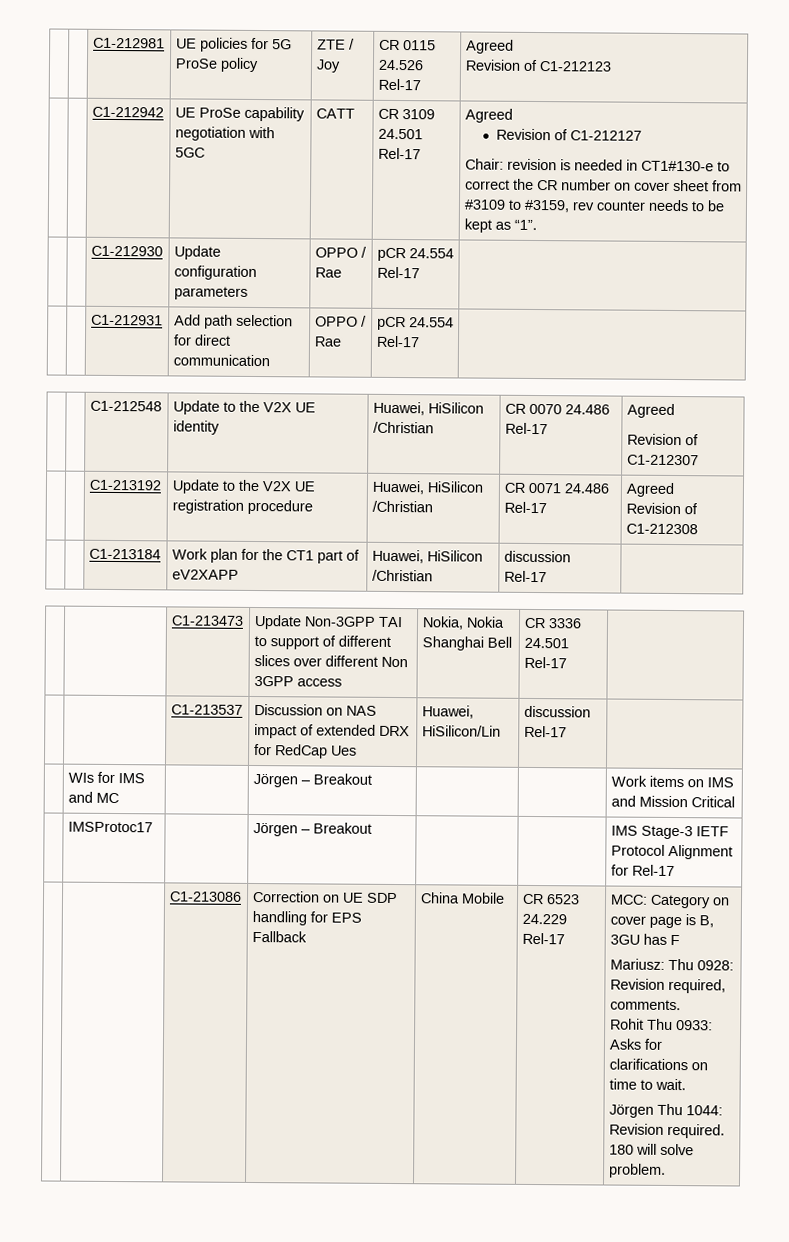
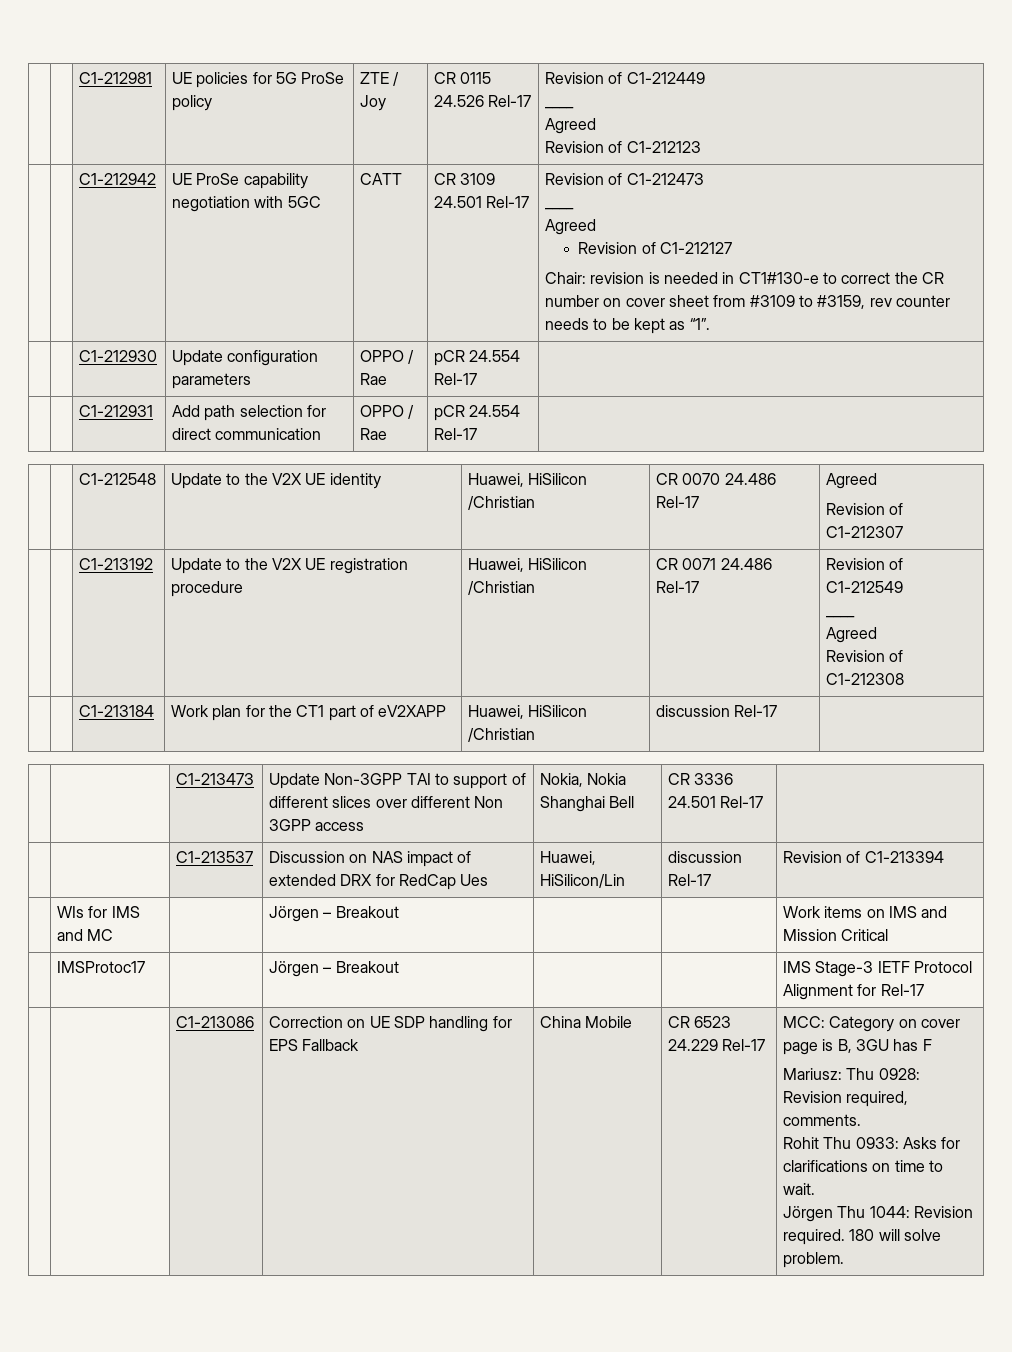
- | | C1-212981 | UE policies for 5G ProSe policy | ZTE / Joy | CR 0115 24.526 Rel-17 | Agreed
+ | | C1-212981 | UE policies for 5G ProSe policy | ZTE / Joy | CR 0115 24.526 Rel-17 | Revision of C1-212449
+ ____
+ Agreed
+ Revision of C1-212473
+ ____
- | | C1-213192 | Update to the V2X UE registration procedure | Huawei, HiSilicon /Christian | CR 0071 24.486 Rel-17 | Agreed
+ | | C1-213192 | Update to the V2X UE registration procedure | Huawei, HiSilicon /Christian | CR 0071 24.486 Rel-17 | Revision of C1-212549
+ ____
+ Agreed
- | | C1-213537 | Discussion on NAS impact of extended DRX for RedCap Ues | Huawei, HiSilicon/Lin | discussion Rel-17 |
+ | | C1-213537 | Discussion on NAS impact of extended DRX for RedCap Ues | Huawei, HiSilicon/Lin | discussion Rel-17 | Revision of C1-213394

